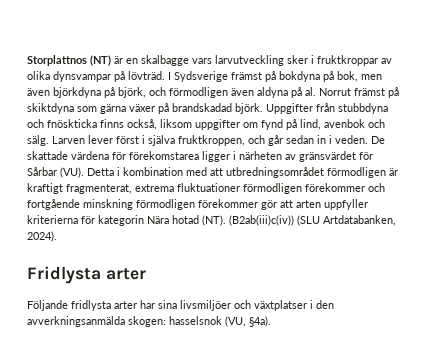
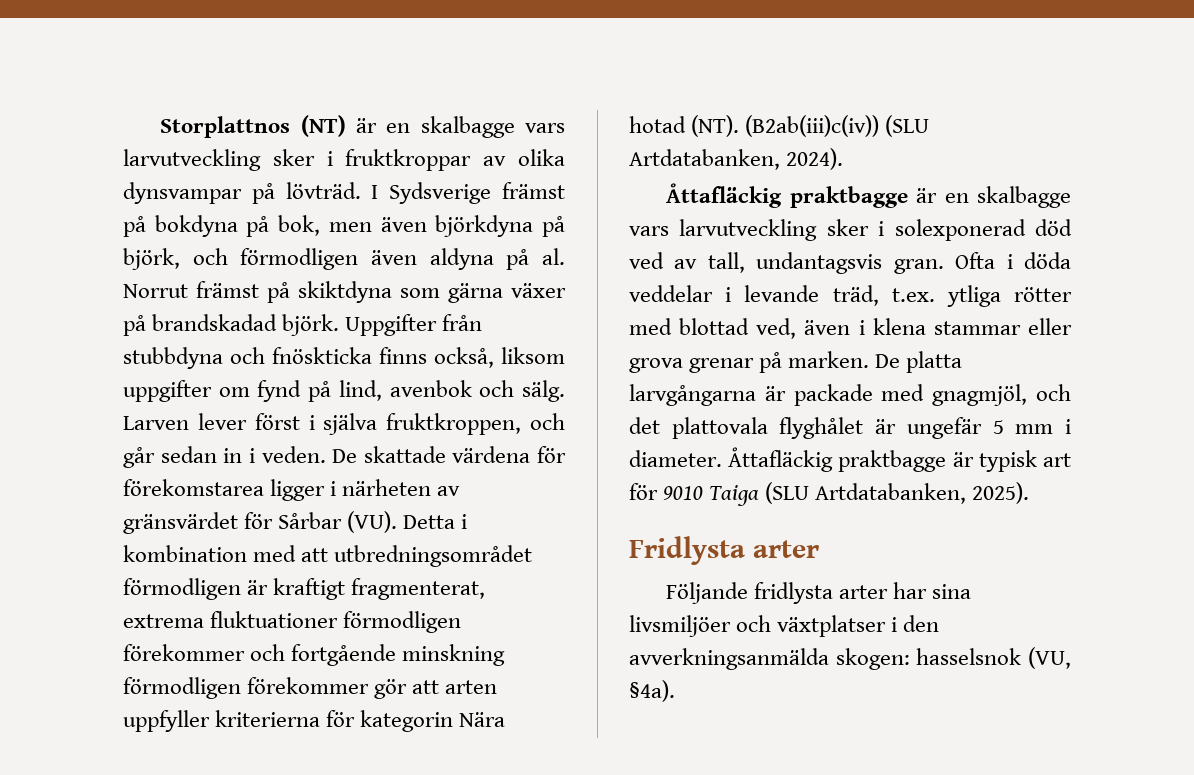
+ Åttafläckig praktbagge är en skalbagge vars larvutveckling sker i solexponerad död ved av tall, undantagsvis gran. Ofta i döda veddelar i levande träd, t.ex. ytliga rötter med blottad ved, även i klena stammar eller grova grenar på marken. De platta larvgångarna är packade med gnagmjöl, och det plattovala flyghålet är ungefär 5 mm i diameter. Åttafläckig praktbagge är typisk art för 9010 Taiga (SLU Artdatabanken, 2025).

